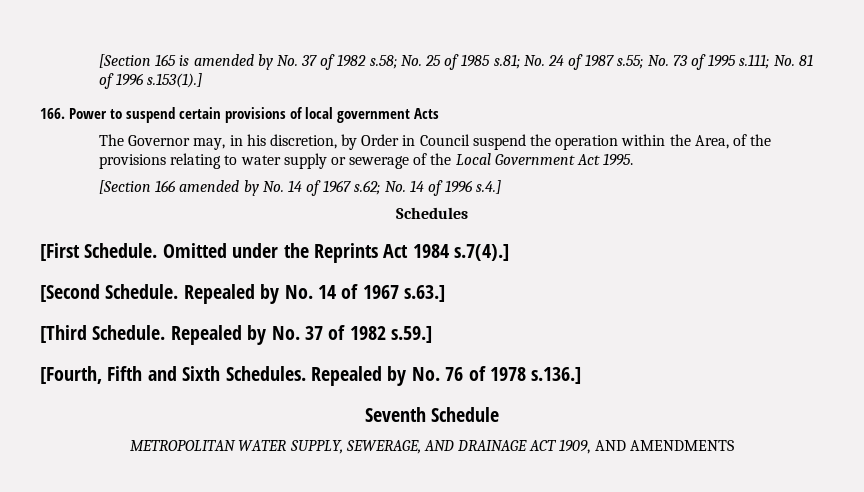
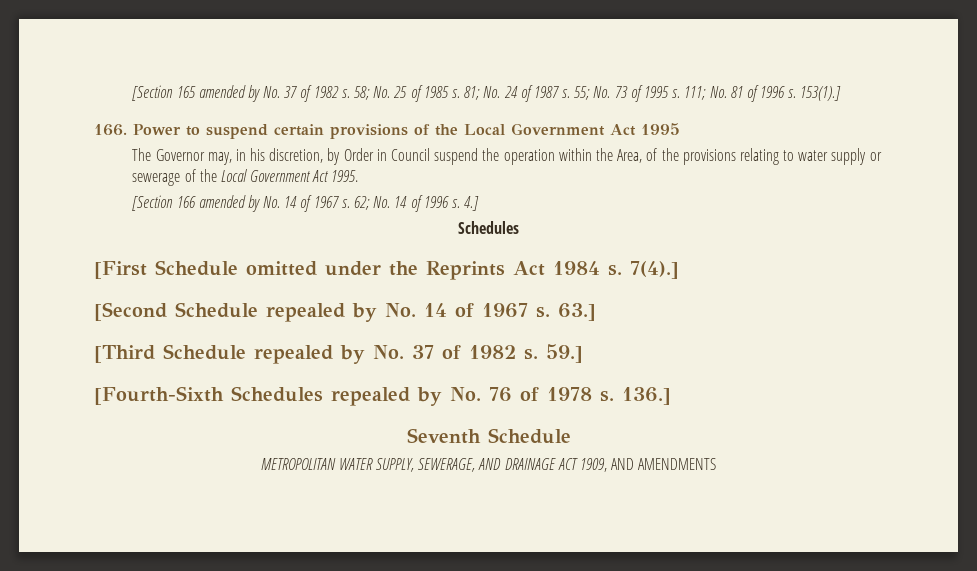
- [Section 165 is amended by No. 37 of 1982 s.58; No. 25 of 1985 s.81; No. 24 of 1987 s.55; No. 73 of 1995 s.111; No. 81 of 1996 s.153(1).]
+ [Section 165 amended by No. 37 of 1982 s. 58; No. 25 of 1985 s. 81; No. 24 of 1987 s. 55; No. 73 of 1995 s. 111; No. 81 of 1996 s. 153(1).]
- 166. Power to suspend certain provisions of local government Acts
+ 166. Power to suspend certain provisions of the Local Government Act 1995
- [Section 166 amended by No. 14 of 1967 s.62; No. 14 of 1996 s.4.]
+ [Section 166 amended by No. 14 of 1967 s. 62; No. 14 of 1996 s. 4.]
- [First Schedule. Omitted under the Reprints Act 1984 s.7(4).]
+ [First Schedule omitted under the Reprints Act 1984 s. 7(4).]
- [Second Schedule. Repealed by No. 14 of 1967 s.63.]
+ [Second Schedule repealed by No. 14 of 1967 s. 63.]
- [Third Schedule. Repealed by No. 37 of 1982 s.59.]
- [Fourth, Fifth and Sixth Schedules. Repealed by No. 76 of 1978 s.136.]
+ [Third Schedule repealed by No. 37 of 1982 s. 59.]
+ [Fourth-Sixth Schedules repealed by No. 76 of 1978 s. 136.]

